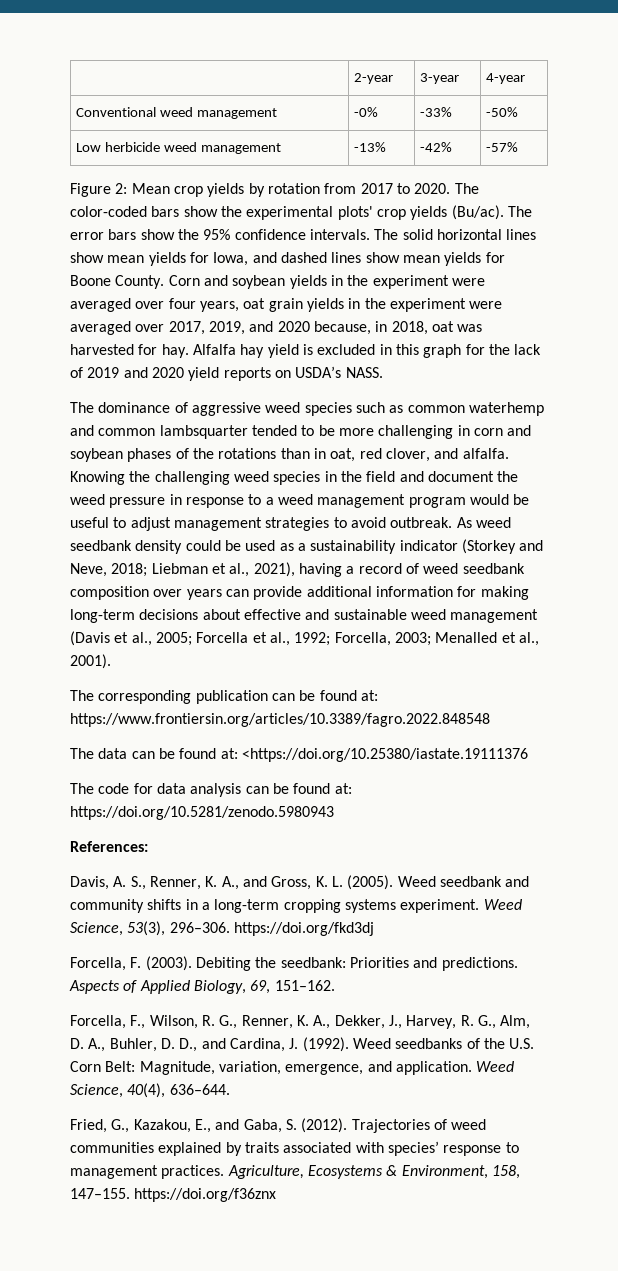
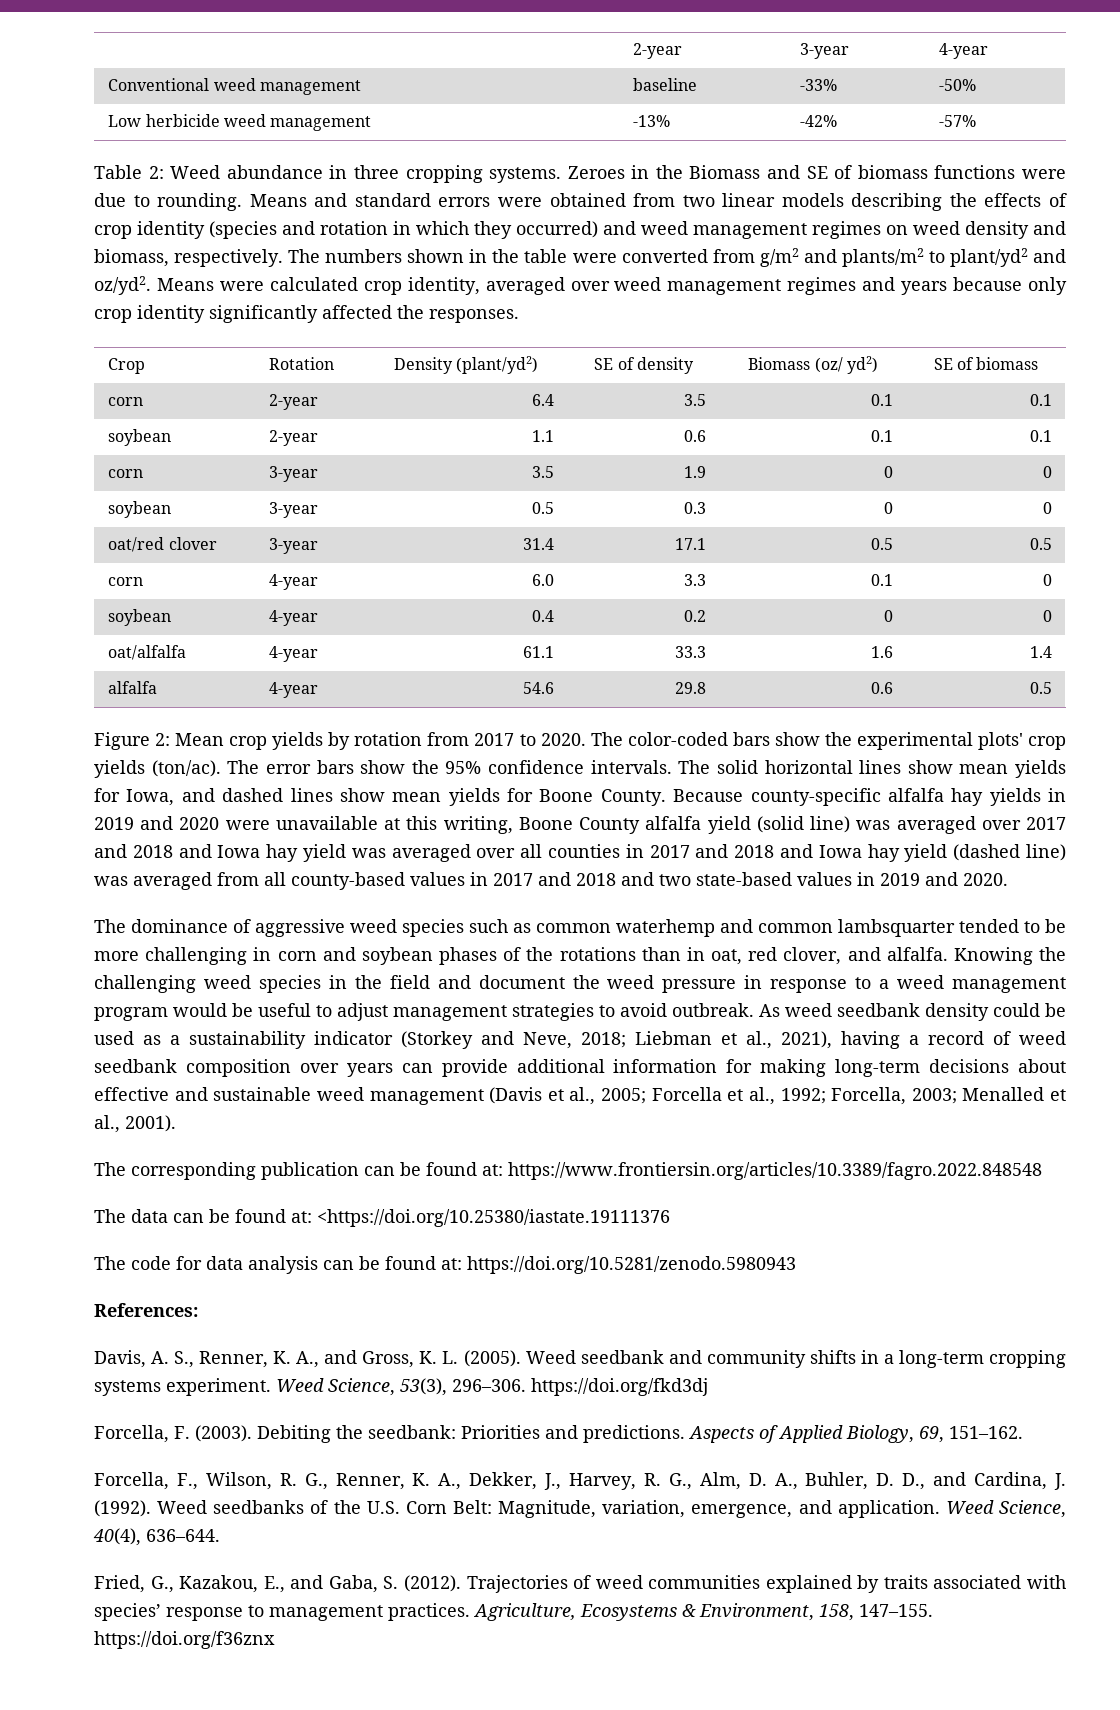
- Conventional weed management | -0% | -33% | -50%
+ Conventional weed management | baseline | -33% | -50%
+ Table 2: Weed abundance in three cropping systems. Zeroes in the Biomass and SE of biomass functions were due to rounding. Means and standard errors were obtained from two linear models describing the effects of crop identity (species and rotation in which they occurred) and weed management regimes on weed density and biomass, respectively. The numbers shown in the table were converted from g/m2 and plants/m2 to plant/yd2 and oz/yd2. Means were calculated crop identity, averaged over weed management regimes and years because only crop identity significantly affected the responses.
+ Crop | Rotation | Density (plant/yd2) | SE of density | Biomass (oz/ yd2) | SE of biomass
+ corn | 2-year | 6.4 | 3.5 | 0.1 | 0.1
+ soybean | 2-year | 1.1 | 0.6 | 0.1 | 0.1
+ corn | 3-year | 3.5 | 1.9 | 0 | 0
+ soybean | 3-year | 0.5 | 0.3 | 0 | 0
+ oat/red clover | 3-year | 31.4 | 17.1 | 0.5 | 0.5
+ corn | 4-year | 6.0 | 3.3 | 0.1 | 0
+ soybean | 4-year | 0.4 | 0.2 | 0 | 0
+ oat/alfalfa | 4-year | 61.1 | 33.3 | 1.6 | 1.4
+ alfalfa | 4-year | 54.6 | 29.8 | 0.6 | 0.5
- The color-coded bars show the experimental plots' crop yields (Bu/ac).
+ The color-coded bars show the experimental plots' crop yields (ton/ac).
- Corn and soybean yields in the experiment were averaged over four years, oat grain yields in the experiment were averaged over 2017, 2019, and 2020 because, in 2018, oat was harvested for hay. Alfalfa hay yield is excluded in this graph for the lack of 2019 and 2020 yield reports on USDA’s NASS.
+ Because county-specific alfalfa hay yields in 2019 and 2020 were unavailable at this writing, Boone County alfalfa yield (solid line) was averaged over 2017 and 2018 and Iowa hay yield was averaged over all counties in 2017 and 2018 and Iowa hay yield (dashed line) was averaged from all county-based values in 2017 and 2018 and two state-based values in 2019 and 2020.

